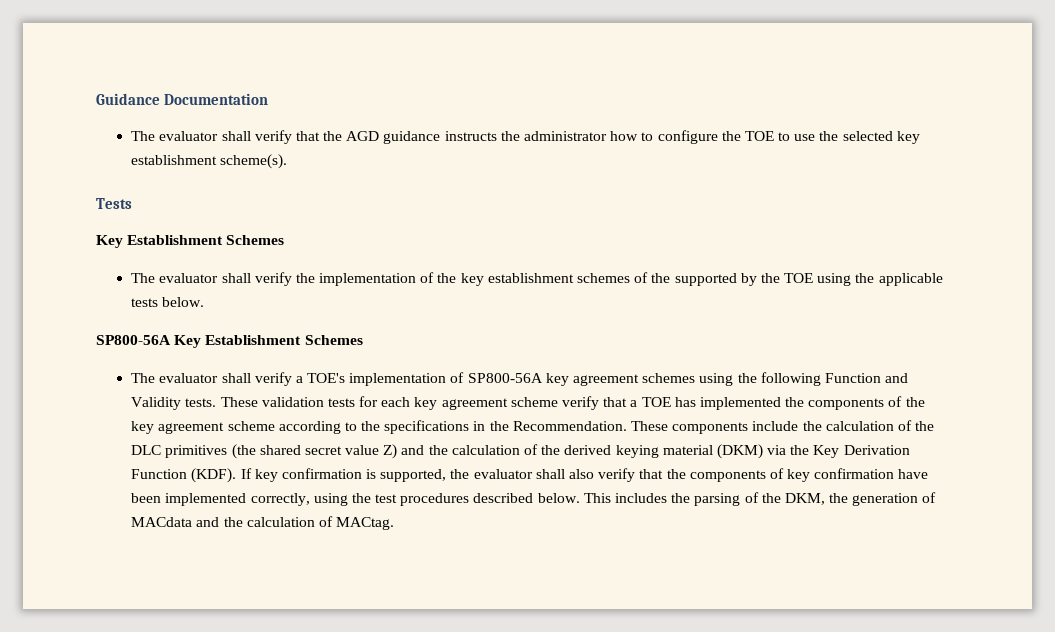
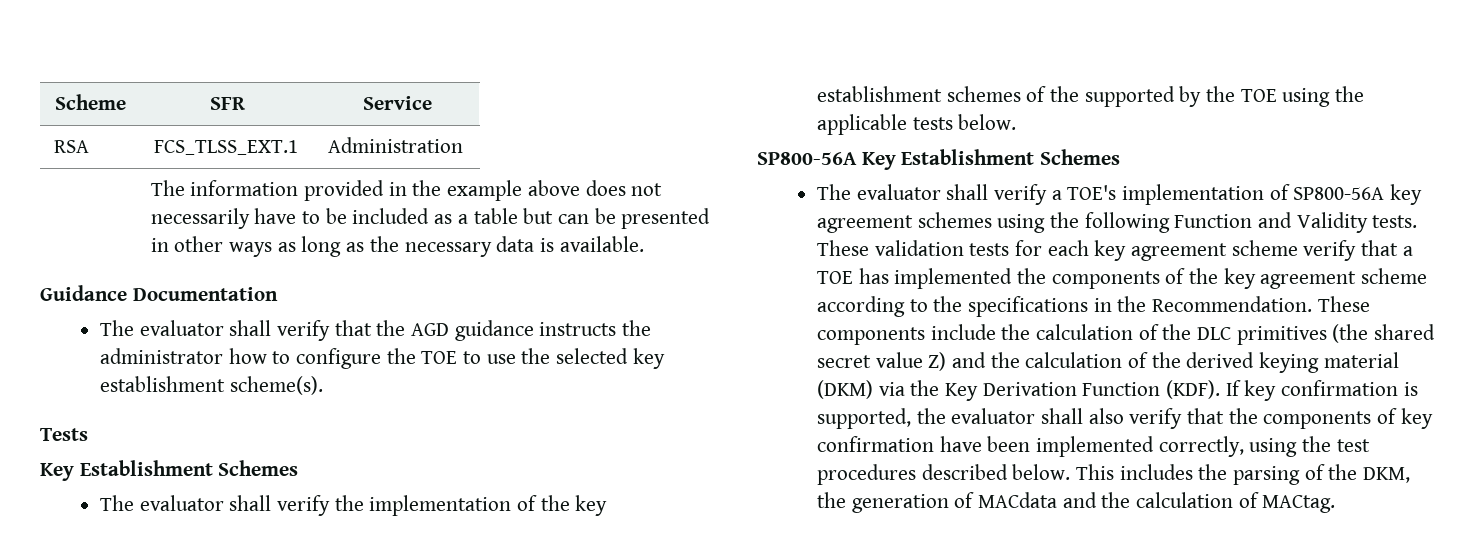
+ Scheme | SFR | Service
+ RSA | FCS_TLSS_EXT.1 | Administration
+ The information provided in the example above does not necessarily have to be included as a table but can be presented in other ways as long as the necessary data is available.

